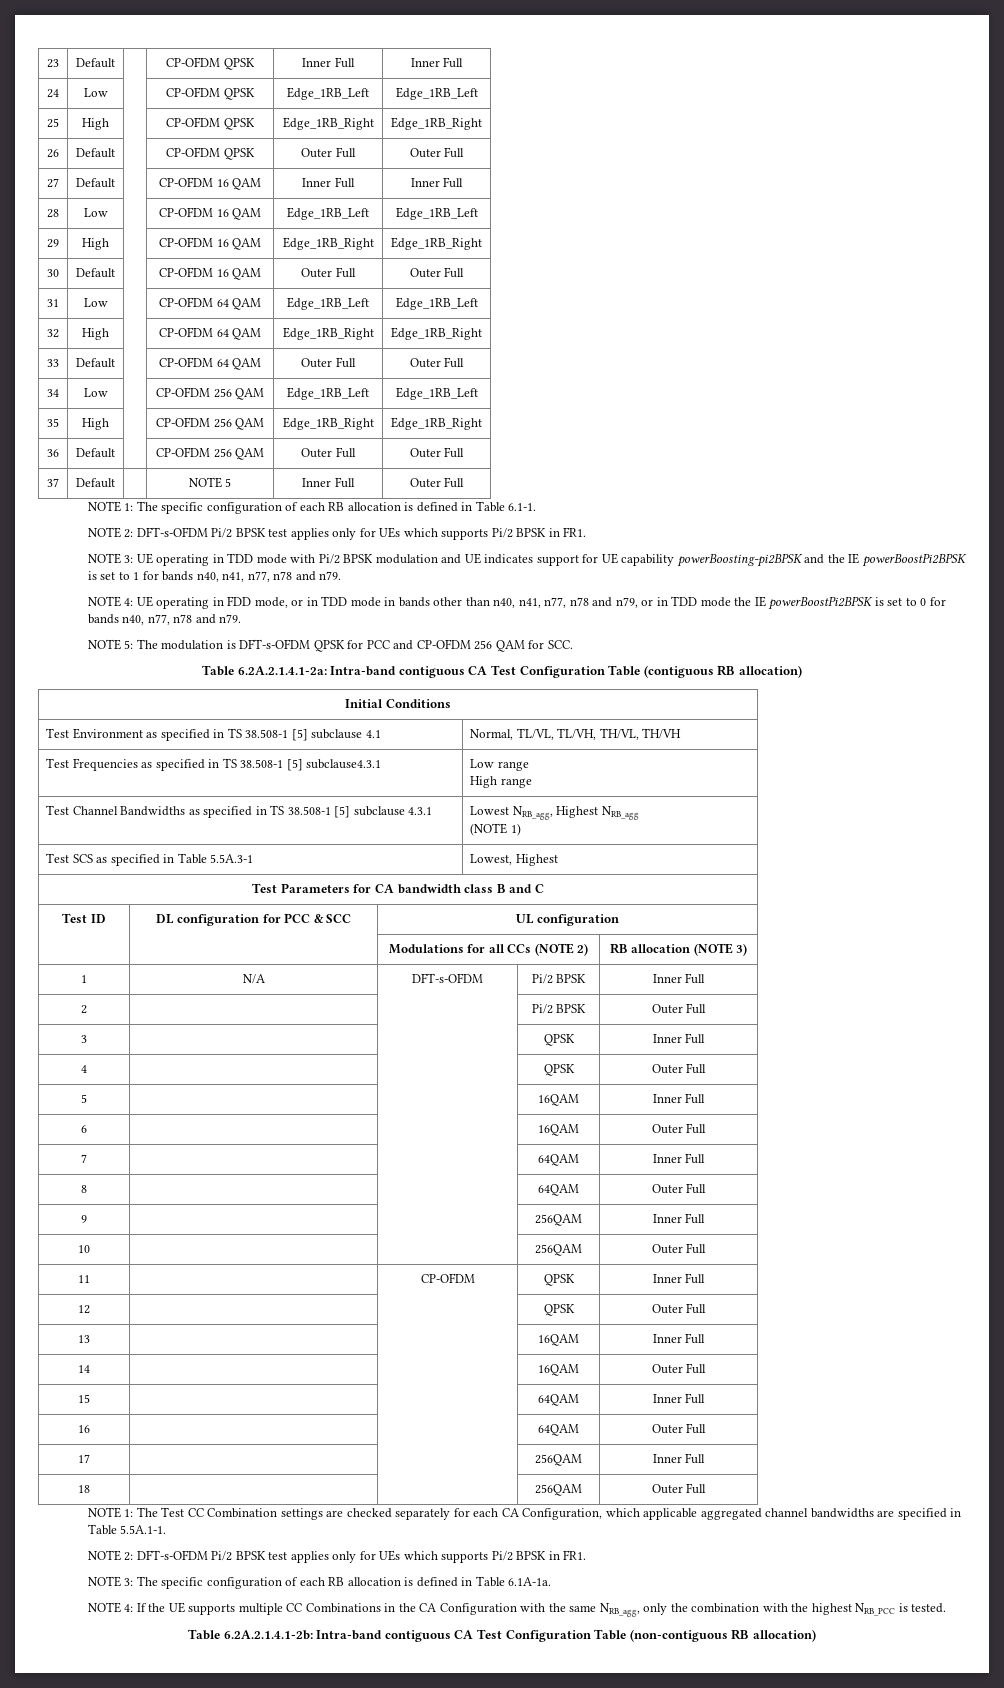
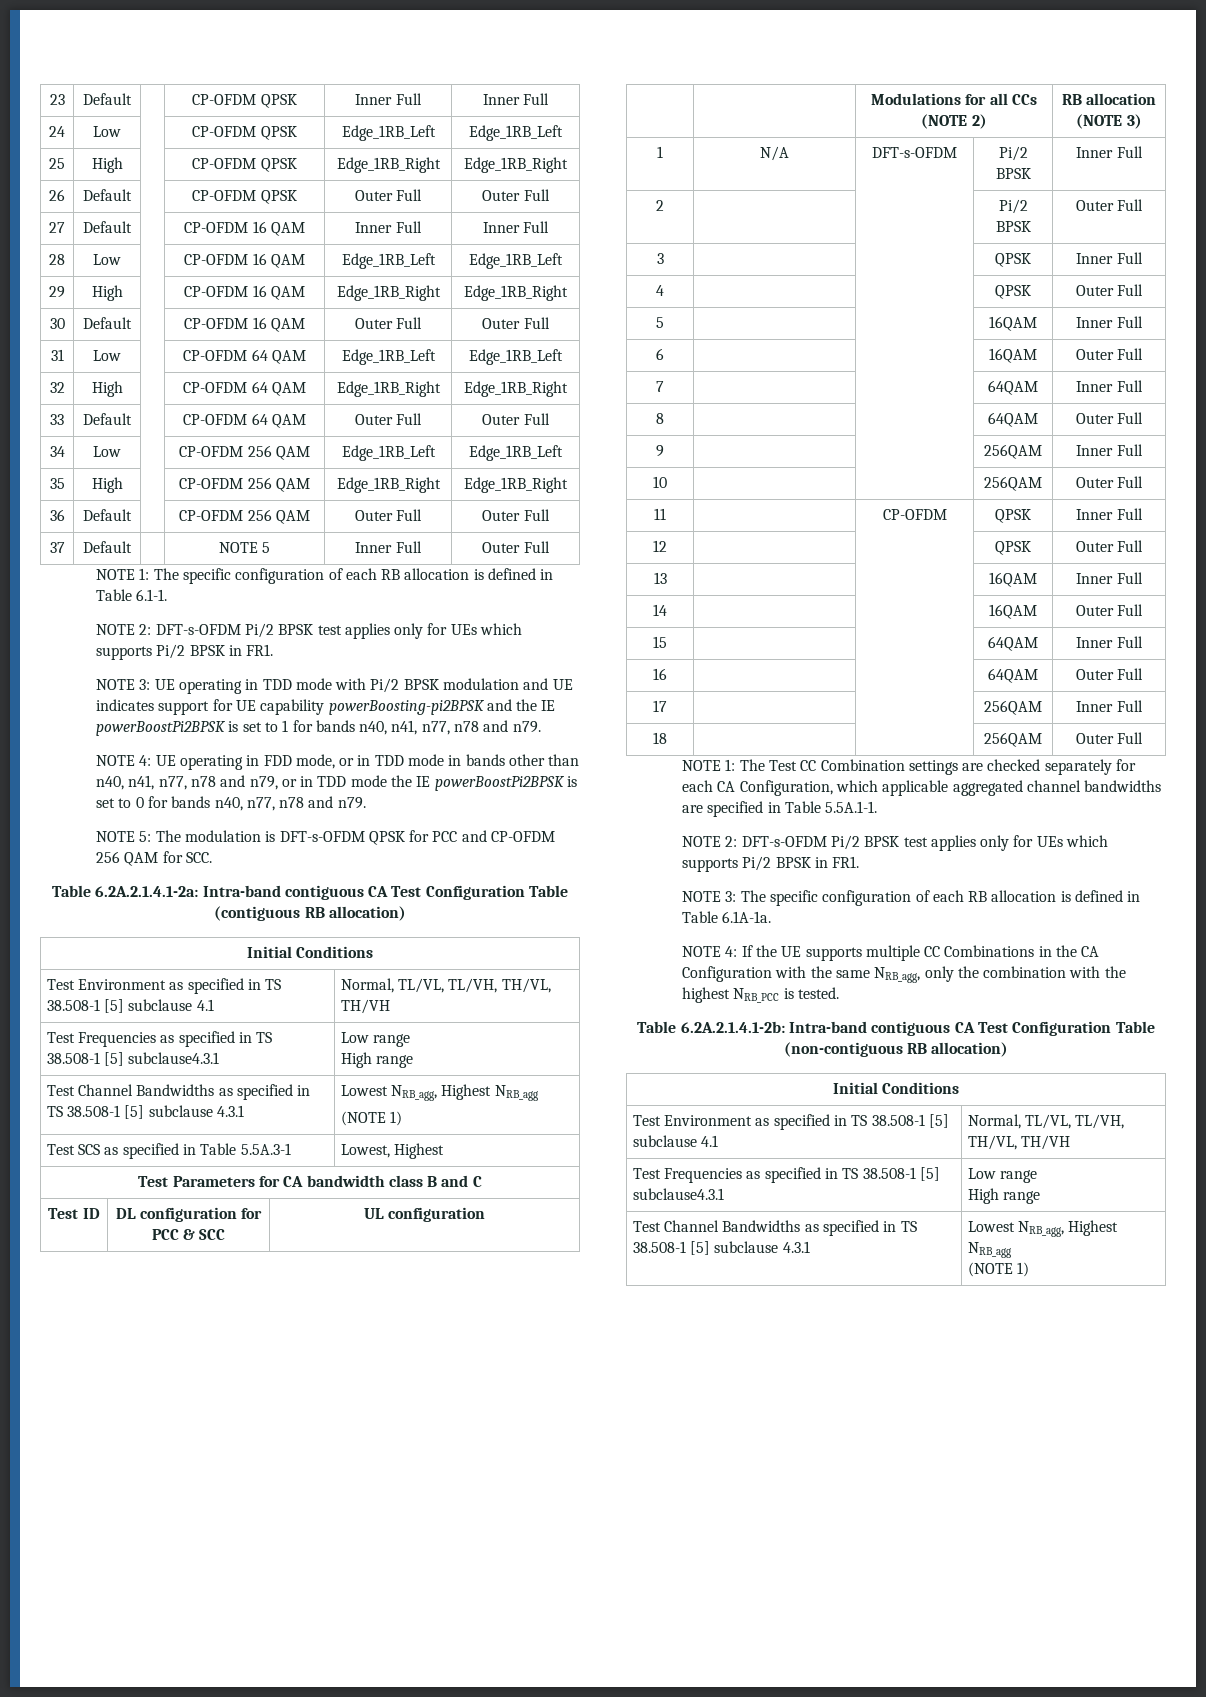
  Table 6.2A.2.1.4.1-2b: Intra-band contiguous CA Test Configuration Table (non-contiguous RB allocation)
+ Initial Conditions
+ Test Environment as specified in TS 38.508-1 [5] subclause 4.1 | Normal, TL/VL, TL/VH, TH/VL, TH/VH
+ Test Frequencies as specified in TS 38.508-1 [5] subclause4.3.1 | Low range
+ High range
+ Test Channel Bandwidths as specified in TS 38.508-1 [5] subclause 4.3.1 | Lowest NRB_agg, Highest NRB_agg
+ (NOTE 1)

